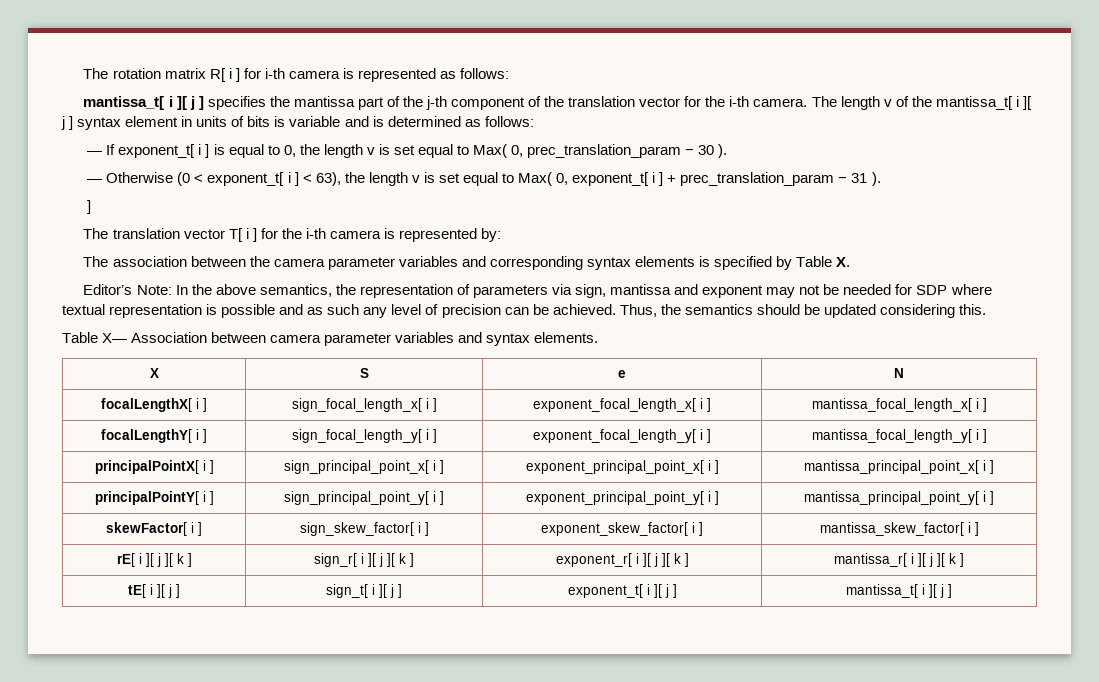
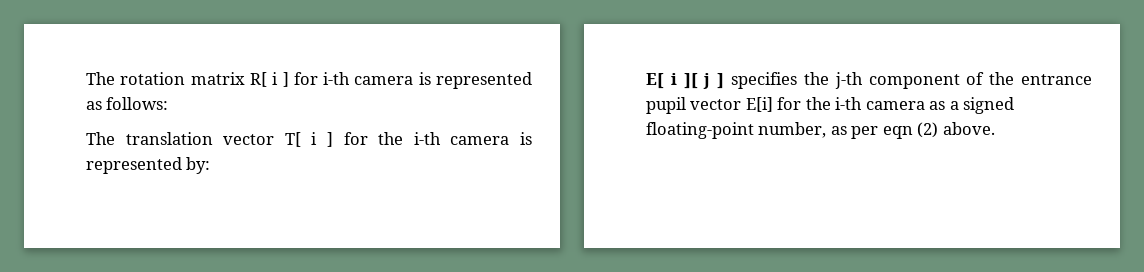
- mantissa_t[ i ][ j ] specifies the mantissa part of the j-th component of the translation vector for the i-th camera. The length v of the mantissa_t[ i ][ j ] syntax element in units of bits is variable and is determined as follows:
- — If exponent_t[ i ] is equal to 0, the length v is set equal to Max( 0, prec_translation_param − 30 ).
- — Otherwise (0 < exponent_t[ i ] < 63), the length v is set equal to Max( 0, exponent_t[ i ] + prec_translation_param − 31 ).
- ]
- The association between the camera parameter variables and corresponding syntax elements is specified by Table X.
- Editor’s Note: In the above semantics, the representation of parameters via sign, mantissa and exponent may not be needed for SDP where textual representation is possible and as such any level of precision can be achieved. Thus, the semantics should be updated considering this.
- Table X— Association between camera parameter variables and syntax elements.
- X | S | e | N
- focalLengthX[ i ] | sign_focal_length_x[ i ] | exponent_focal_length_x[ i ] | mantissa_focal_length_x[ i ]
- focalLengthY[ i ] | sign_focal_length_y[ i ] | exponent_focal_length_y[ i ] | mantissa_focal_length_y[ i ]
- principalPointX[ i ] | sign_principal_point_x[ i ] | exponent_principal_point_x[ i ] | mantissa_principal_point_x[ i ]
- principalPointY[ i ] | sign_principal_point_y[ i ] | exponent_principal_point_y[ i ] | mantissa_principal_point_y[ i ]
- skewFactor[ i ] | sign_skew_factor[ i ] | exponent_skew_factor[ i ] | mantissa_skew_factor[ i ]
- rE[ i ][ j ][ k ] | sign_r[ i ][ j ][ k ] | exponent_r[ i ][ j ][ k ] | mantissa_r[ i ][ j ][ k ]
- tE[ i ][ j ] | sign_t[ i ][ j ] | exponent_t[ i ][ j ] | mantissa_t[ i ][ j ]
+ E[ i ][ j ] specifies the j-th component of the entrance pupil vector E[i] for the i-th camera as a signed floating-point number, as per eqn (2) above.

